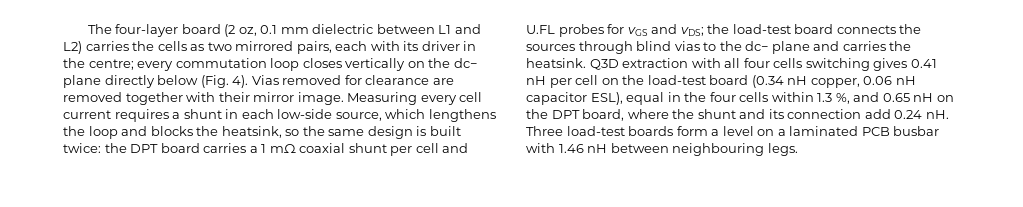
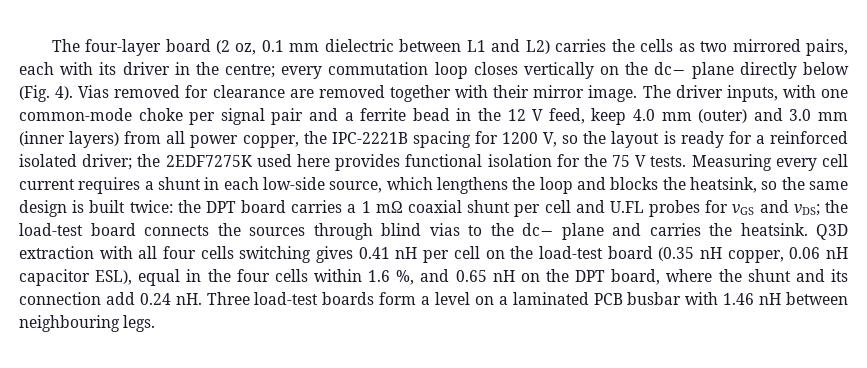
+ The driver inputs, with one common-mode choke per signal pair and a ferrite bead in the 12 V feed, keep 4.0 mm (outer) and 3.0 mm (inner layers) from all power copper, the IPC-2221B spacing for 1200 V, so the layout is ready for a reinforced isolated driver; the 2EDF7275K used here provides functional isolation for the 75 V tests.
- Q3D extraction with all four cells switching gives 0.41 nH per cell on the load-test board (0.34 nH copper, 0.06 nH capacitor ESL), equal in the four cells within 1.3 %, and 0.65 nH on the DPT board, where the shunt and its connection add 0.24 nH.
+ Q3D extraction with all four cells switching gives 0.41 nH per cell on the load-test board (0.35 nH copper, 0.06 nH capacitor ESL), equal in the four cells within 1.6 %, and 0.65 nH on the DPT board, where the shunt and its connection add 0.24 nH.

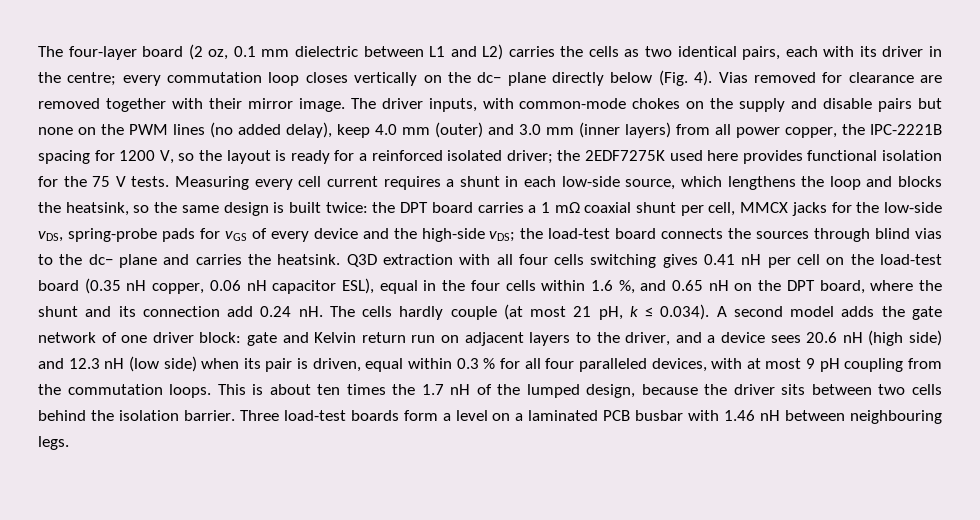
- The four-layer board (2 oz, 0.1 mm dielectric between L1 and L2) carries the cells as two mirrored pairs, each with its driver in the centre; every commutation loop closes vertically on the dc− plane directly below (Fig. 4).
+ The four-layer board (2 oz, 0.1 mm dielectric between L1 and L2) carries the cells as two identical pairs, each with its driver in the centre; every commutation loop closes vertically on the dc− plane directly below (Fig. 4).
- The driver inputs, with one common-mode choke per signal pair and a ferrite bead in the 12 V feed, keep 4.0 mm (outer) and 3.0 mm (inner layers) from all power copper, the IPC-2221B spacing for 1200 V, so the layout is ready for a reinforced isolated driver; the 2EDF7275K used here provides functional isolation for the 75 V tests.
+ The driver inputs, with common-mode chokes on the supply and disable pairs but none on the PWM lines (no added delay), keep 4.0 mm (outer) and 3.0 mm (inner layers) from all power copper, the IPC-2221B spacing for 1200 V, so the layout is ready for a reinforced isolated driver; the 2EDF7275K used here provides functional isolation for the 75 V tests.
- Measuring every cell current requires a shunt in each low-side source, which lengthens the loop and blocks the heatsink, so the same design is built twice: the DPT board carries a 1 mΩ coaxial shunt per cell and U.FL probes for vGS and vDS; the load-test board connects the sources through blind vias to the dc− plane and carries the heatsink.
+ Measuring every cell current requires a shunt in each low-side source, which lengthens the loop and blocks the heatsink, so the same design is built twice: the DPT board carries a 1 mΩ coaxial shunt per cell, MMCX jacks for the low-side vDS, spring-probe pads for vGS of every device and the high-side vDS; the load-test board connects the sources through blind vias to the dc− plane and carries the heatsink.
+ The cells hardly couple (at most 21 pH, k ≤ 0.034). A second model adds the gate network of one driver block: gate and Kelvin return run on adjacent layers to the driver, and a device sees 20.6 nH (high side) and 12.3 nH (low side) when its pair is driven, equal within 0.3 % for all four paralleled devices, with at most 9 pH coupling from the commutation loops. This is about ten times the 1.7 nH of the lumped design, because the driver sits between two cells behind the isolation barrier.

